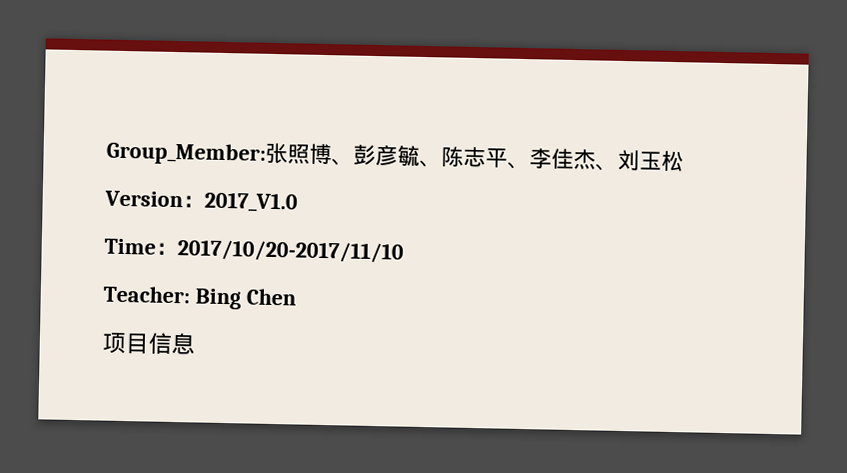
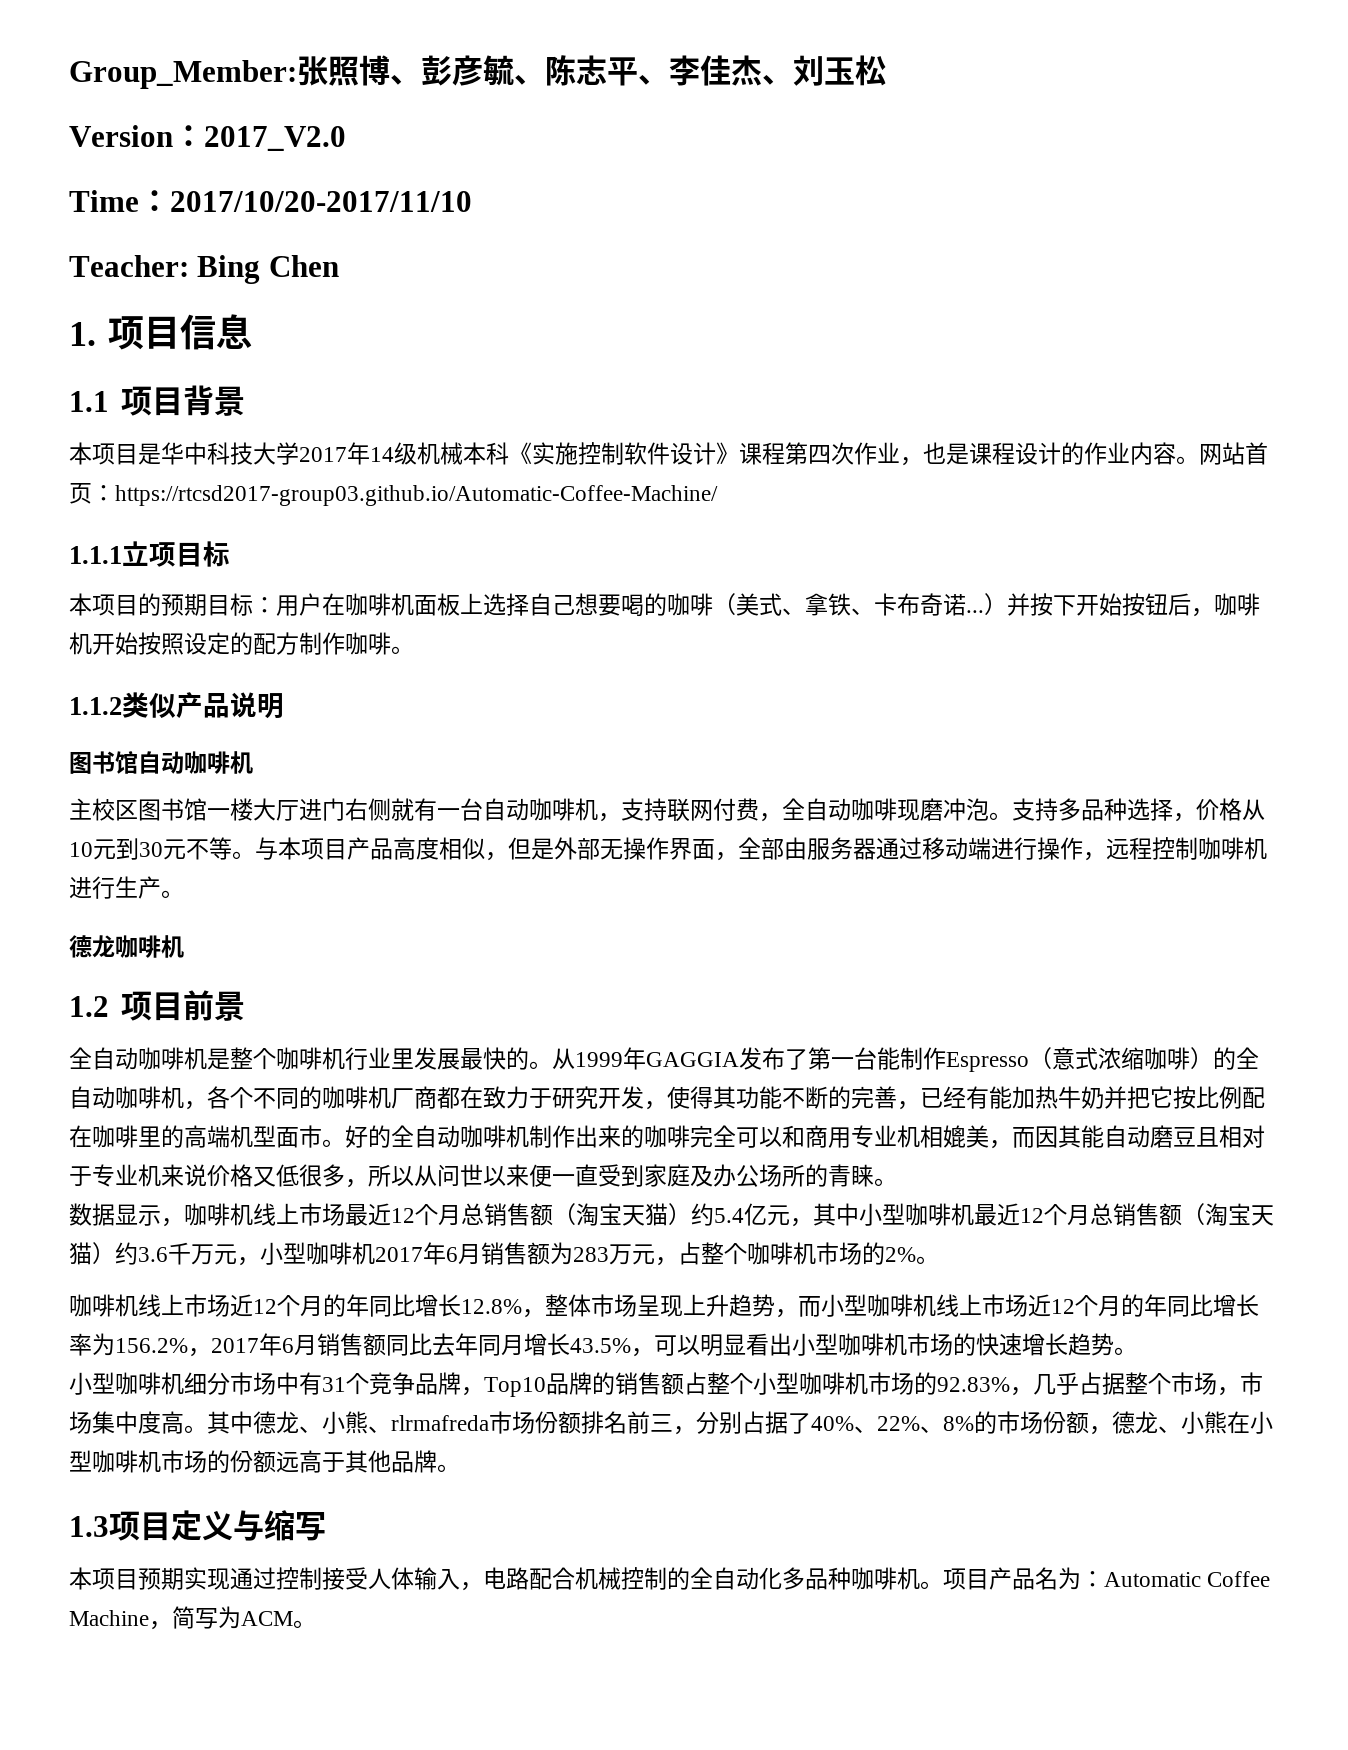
- Version：2017_V1.0
+ Version：2017_V2.0
- 项目信息
+ 1.项目信息
+ 1.1项目背景
+ 本项目是华中科技大学2017年14级机械本科《实施控制软件设计》课程第四次作业，也是课程设计的作业内容。网站首页：https://rtcsd2017-group03.github.io/Automatic-Coffee-Machine/
+ 1.1.1立项目标
+ 本项目的预期目标：用户在咖啡机面板上选择自己想要喝的咖啡（美式、拿铁、卡布奇诺...）并按下开始按钮后，咖啡机开始按照设定的配方制作咖啡。
+ 1.1.2类似产品说明
+ 图书馆自动咖啡机
+ 主校区图书馆一楼大厅进门右侧就有一台自动咖啡机，支持联网付费，全自动咖啡现磨冲泡。支持多品种选择，价格从10元到30元不等。与本项目产品高度相似，但是外部无操作界面，全部由服务器通过移动端进行操作，远程控制咖啡机进行生产。
+ 德龙咖啡机
+ 1.2项目前景
+ 全自动咖啡机是整个咖啡机行业里发展最快的。从1999年GAGGIA发布了第一台能制作Espresso（意式浓缩咖啡）的全自动咖啡机，各个不同的咖啡机厂商都在致力于研究开发，使得其功能不断的完善，已经有能加热牛奶并把它按比例配在咖啡里的高端机型面市。好的全自动咖啡机制作出来的咖啡完全可以和商用专业机相媲美，而因其能自动磨豆且相对于专业机来说价格又低很多，所以从问世以来便一直受到家庭及办公场所的青睐。
+ 数据显示，咖啡机线上市场最近12个月总销售额（淘宝天猫）约5.4亿元，其中小型咖啡机最近12个月总销售额（淘宝天猫）约3.6千万元，小型咖啡机2017年6月销售额为283万元，占整个咖啡机市场的2%。
+ 咖啡机线上市场近12个月的年同比增长12.8%，整体市场呈现上升趋势，而小型咖啡机线上市场近12个月的年同比增长率为156.2%，2017年6月销售额同比去年同月增长43.5%，可以明显看出小型咖啡机市场的快速增长趋势。
+ 小型咖啡机细分市场中有31个竞争品牌，Top10品牌的销售额占整个小型咖啡机市场的92.83%，几乎占据整个市场，市场集中度高。其中德龙、小熊、rlrmafreda市场份额排名前三，分别占据了40%、22%、8%的市场份额，德龙、小熊在小型咖啡机市场的份额远高于其他品牌。
+ 1.3项目定义与缩写
+ 本项目预期实现通过控制接受人体输入，电路配合机械控制的全自动化多品种咖啡机。项目产品名为：Automatic Coffee Machine，简写为ACM。

